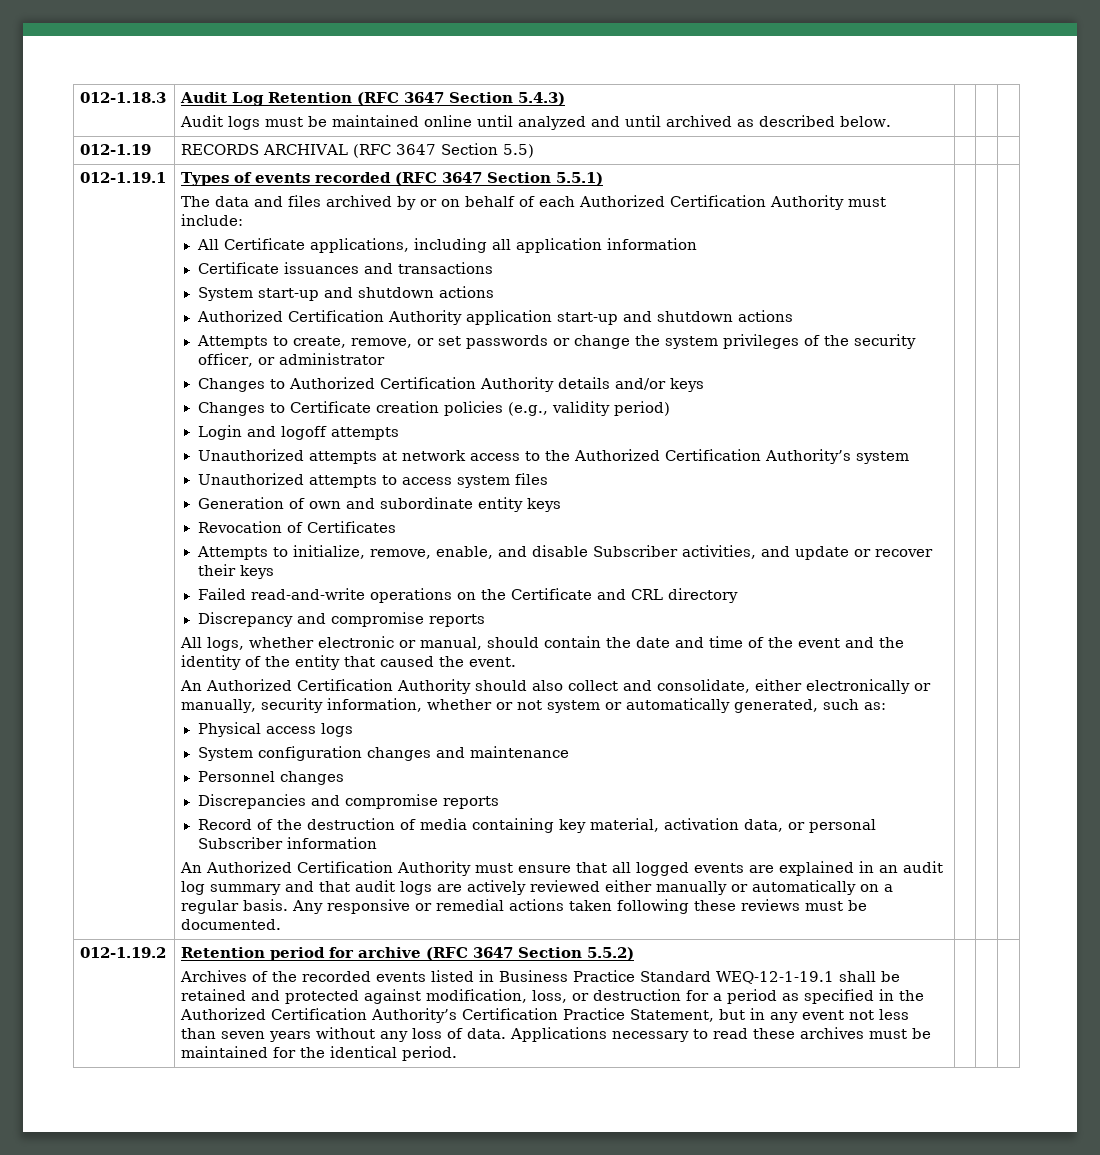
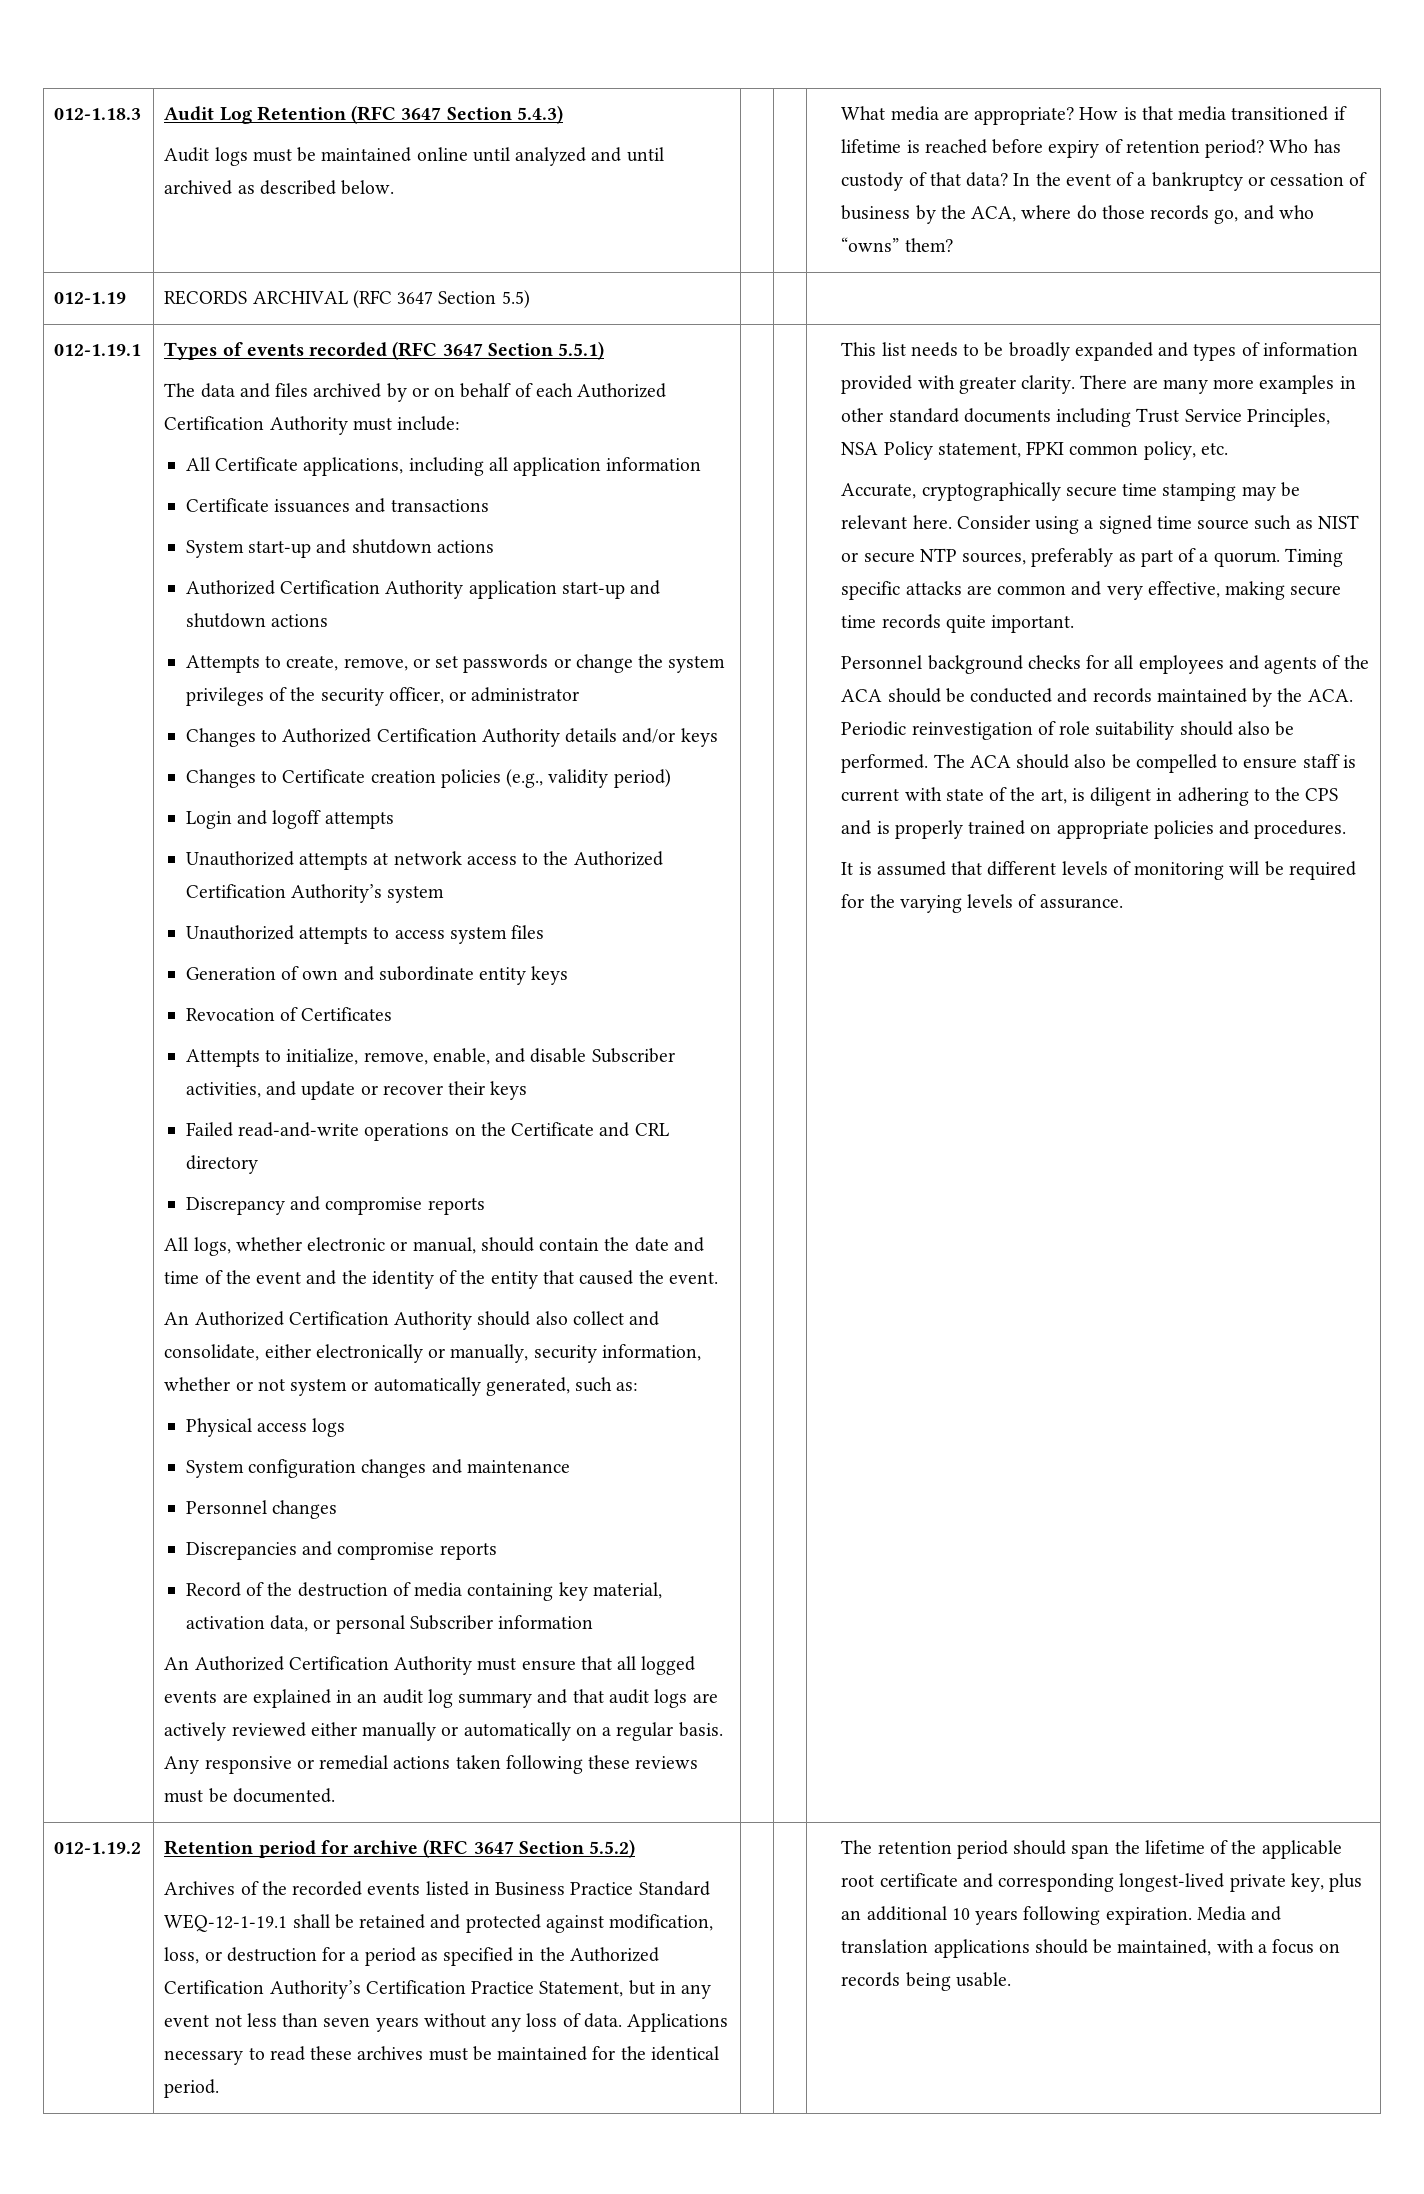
+ What media are appropriate? How is that media transitioned if lifetime is reached before expiry of retention period? Who has custody of that data? In the event of a bankruptcy or cessation of business by the ACA, where do those records go, and who “owns” them?
+ This list needs to be broadly expanded and types of information provided with greater clarity. There are many more examples in other standard documents including Trust Service Principles, NSA Policy statement, FPKI common policy, etc.
+ Accurate, cryptographically secure time stamping may be relevant here. Consider using a signed time source such as NIST or secure NTP sources, preferably as part of a quorum. Timing specific attacks are common and very effective, making secure time records quite important.
+ Personnel background checks for all employees and agents of the ACA should be conducted and records maintained by the ACA. Periodic reinvestigation of role suitability should also be performed. The ACA should also be compelled to ensure staff is current with state of the art, is diligent in adhering to the CPS and is properly trained on appropriate policies and procedures.
+ It is assumed that different levels of monitoring will be required for the varying levels of assurance.
+ The retention period should span the lifetime of the applicable root certificate and corresponding longest-lived private key, plus an additional 10 years following expiration. Media and translation applications should be maintained, with a focus on records being usable.

